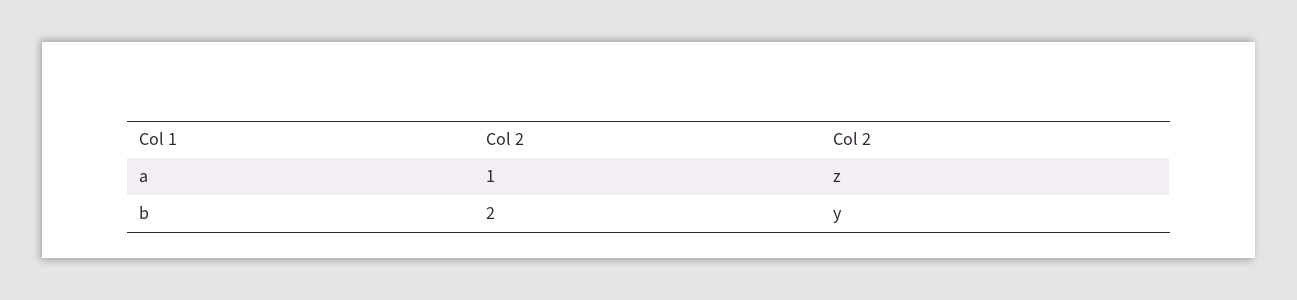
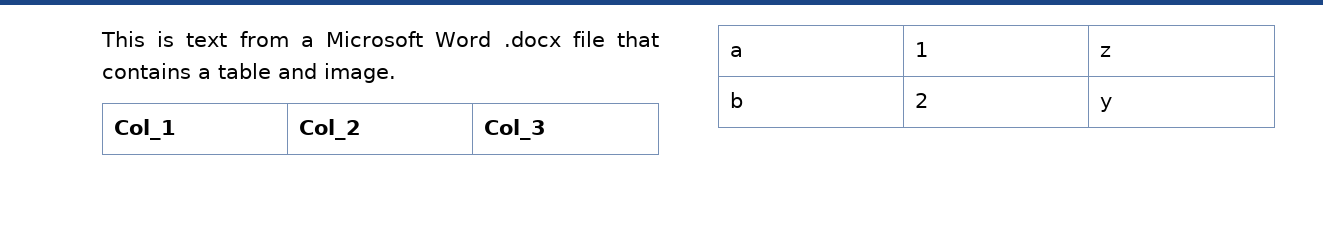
- Col 1 | Col 2 | Col 2
+ This is text from a Microsoft Word .docx file that contains a table and image.
+ Col_1 | Col_2 | Col_3

